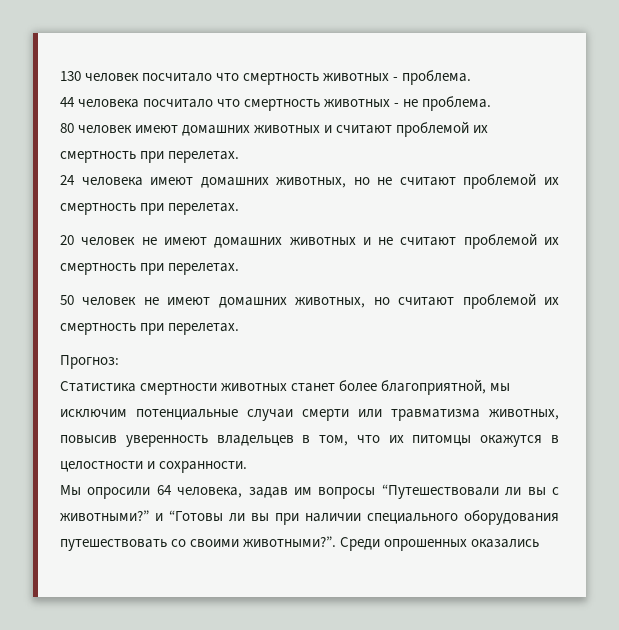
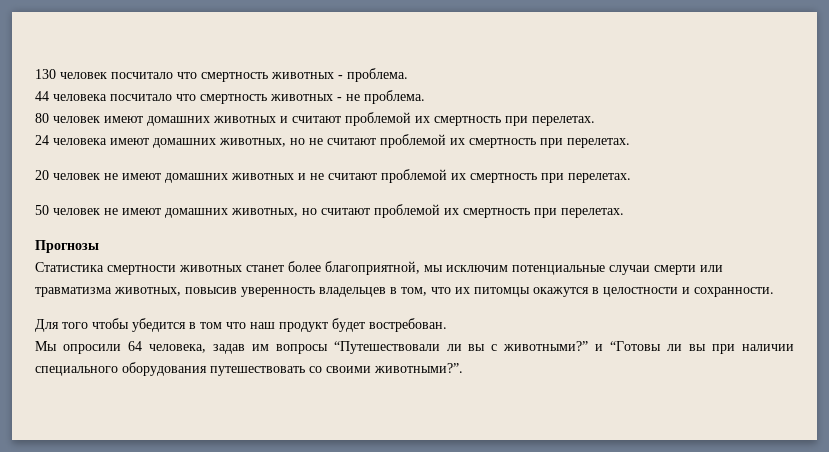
- Прогноз:
+ Прогнозы
+ Для того чтобы убедится в том что наш продукт будет востребован.
- Среди опрошенных оказались

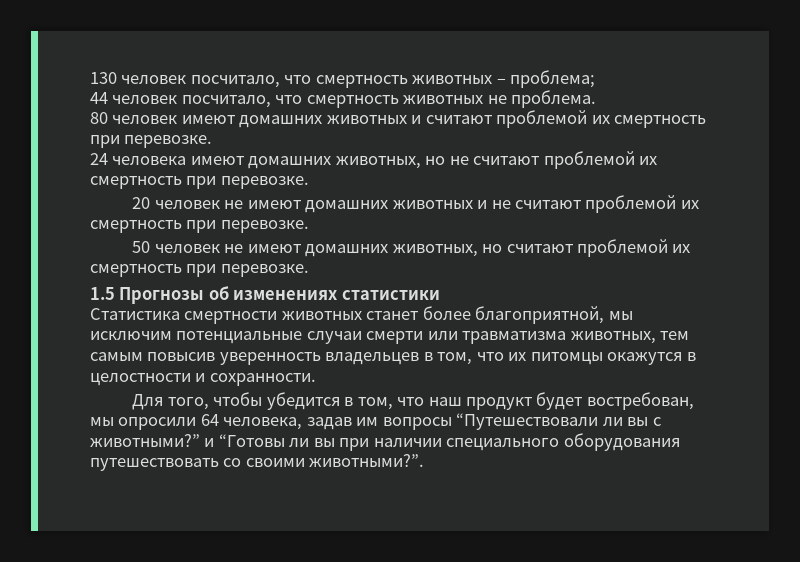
- 130 человек посчитало что смертность животных - проблема.
+ 130 человек посчитало, что смертность животных – проблема;
- 44 человека посчитало что смертность животных - не проблема.
+ 44 человек посчитало, что смертность животных не проблема.
- 80 человек имеют домашних животных и считают проблемой их смертность при перелетах.
+ 80 человек имеют домашних животных и считают проблемой их смертность при перевозке.
- 24 человека имеют домашних животных, но не считают проблемой их смертность при перелетах.
+ 24 человека имеют домашних животных, но не считают проблемой их смертность при перевозке.
- 20 человек не имеют домашних животных и не считают проблемой их смертность при перелетах.
+ 20 человек не имеют домашних животных и не считают проблемой их смертность при перевозке.
- 50 человек не имеют домашних животных, но считают проблемой их смертность при перелетах.
- Прогнозы
+ 50 человек не имеют домашних животных, но считают проблемой их смертность при перевозке.
+ 1.5 Прогнозы об изменениях статистики
- Статистика смертности животных станет более благоприятной, мы исключим потенциальные случаи смерти или травматизма животных, повысив уверенность владельцев в том, что их питомцы окажутся в целостности и сохранности.
+ Статистика смертности животных станет более благоприятной, мы исключим потенциальные случаи смерти или травматизма животных, тем самым повысив уверенность владельцев в том, что их питомцы окажутся в целостности и сохранности.
- Для того чтобы убедится в том что наш продукт будет востребован.
- Мы опросили 64 человека, задав им вопросы “Путешествовали ли вы с животными?” и “Готовы ли вы при наличии специального оборудования путешествовать со своими животными?”.
+ Для того, чтобы убедится в том, что наш продукт будет востребован, мы опросили 64 человека, задав им вопросы “Путешествовали ли вы с животными?” и “Готовы ли вы при наличии специального оборудования путешествовать со своими животными?”.

